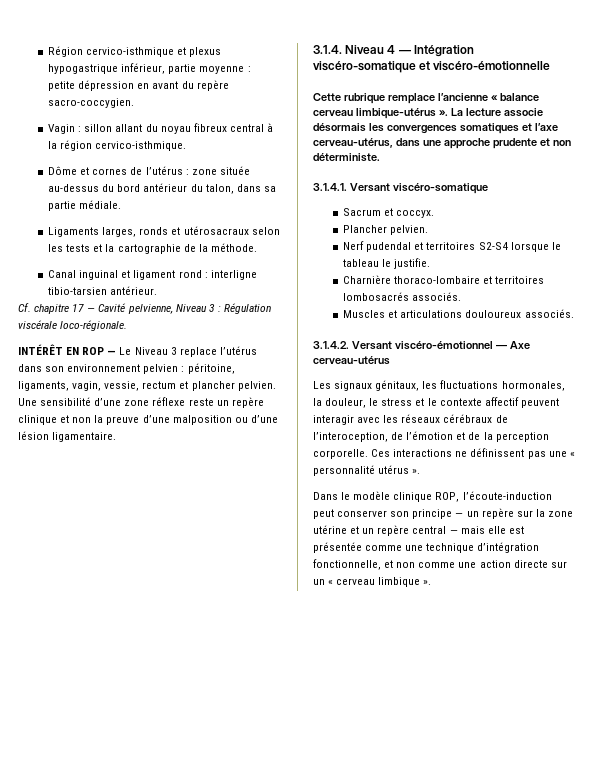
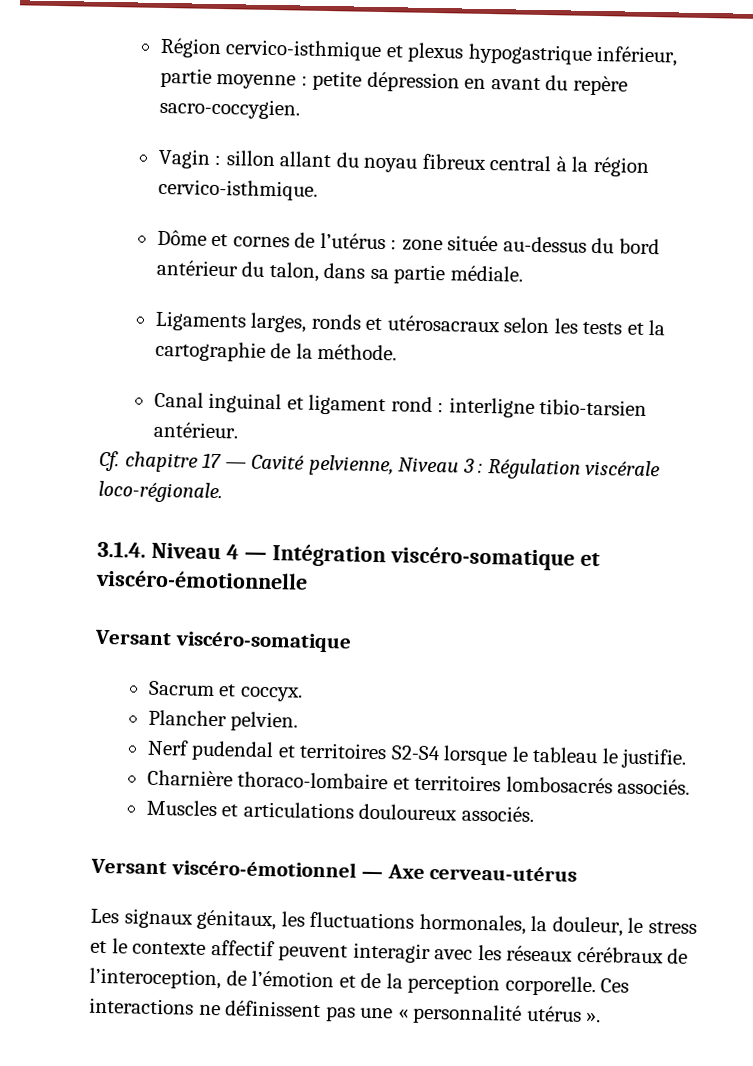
- INTÉRÊT EN ROP — Le Niveau 3 replace l’utérus dans son environnement pelvien : péritoine, ligaments, vagin, vessie, rectum et plancher pelvien. Une sensibilité d’une zone réflexe reste un repère clinique et non la preuve d’une malposition ou d’une lésion ligamentaire.
- Cette rubrique remplace l’ancienne « balance cerveau limbique-utérus ». La lecture associe désormais les convergences somatiques et l’axe cerveau-utérus, dans une approche prudente et non déterministe.
- 3.1.4.1. Versant viscéro-somatique
+ Versant viscéro-somatique
- 3.1.4.2. Versant viscéro-émotionnel — Axe cerveau-utérus
+ Versant viscéro-émotionnel — Axe cerveau-utérus
- Dans le modèle clinique ROP, l’écoute-induction peut conserver son principe — un repère sur la zone utérine et un repère central — mais elle est présentée comme une technique d’intégration fonctionnelle, et non comme une action directe sur un « cerveau limbique ».

